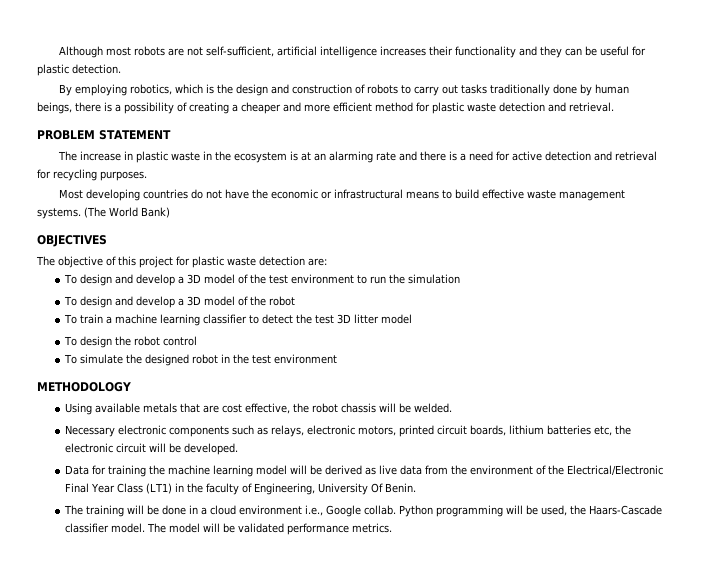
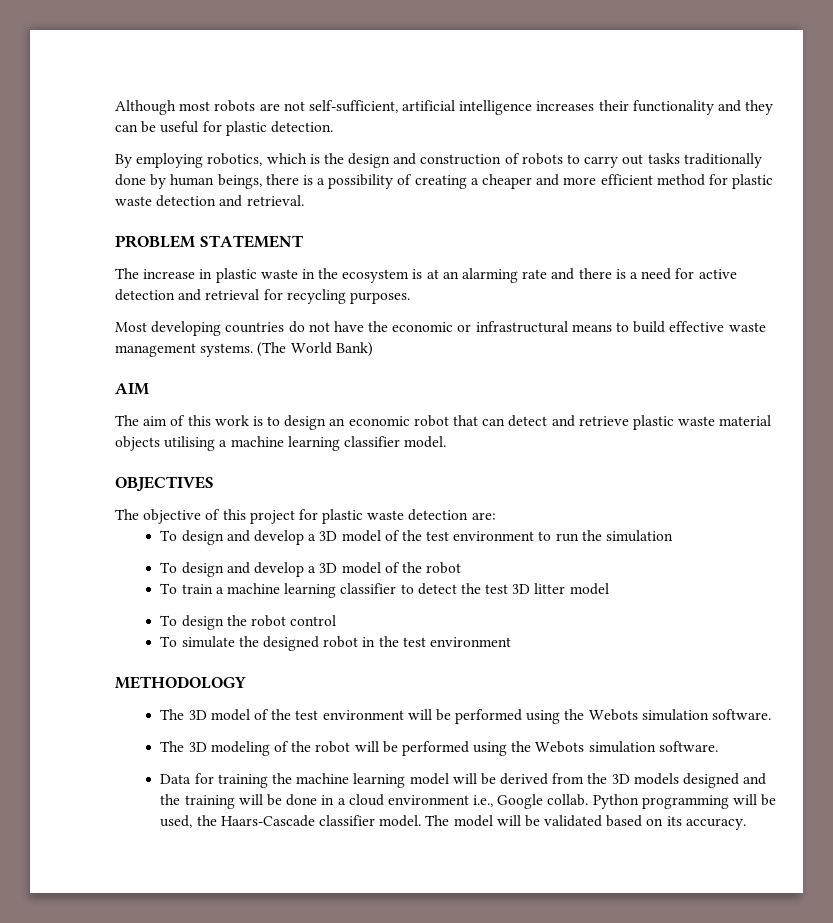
+ AIM
+ The aim of this work is to design an economic robot that can detect and retrieve plastic waste material objects utilising a machine learning classifier model.
- Using available metals that are cost effective, the robot chassis will be welded.
- Necessary electronic components such as relays, electronic motors, printed circuit boards, lithium batteries etc, the electronic circuit will be developed.
+ The 3D model of the test environment will be performed using the Webots simulation software.
+ The 3D modeling of the robot will be performed using the Webots simulation software.
- Data for training the machine learning model will be derived as live data from the environment of the Electrical/Electronic Final Year Class (LT1) in the faculty of Engineering, University Of Benin.
- The training will be done in a cloud environment i.e., Google collab.
+ Data for training the machine learning model will be derived from the 3D models designed and the training will be done in a cloud environment i.e., Google collab.
- The model will be validated performance metrics.
+ The model will be validated based on its accuracy.

